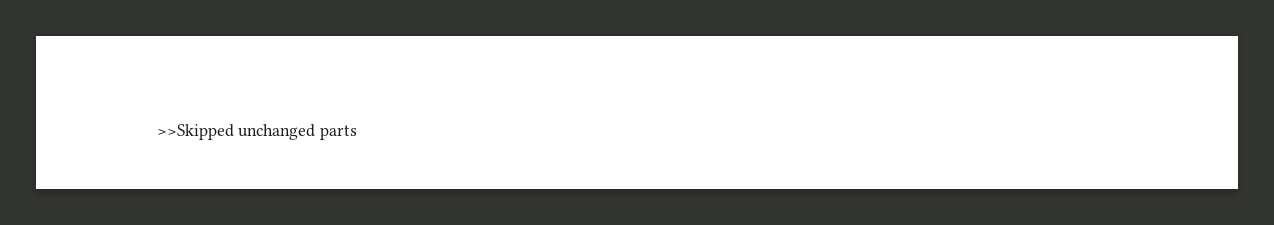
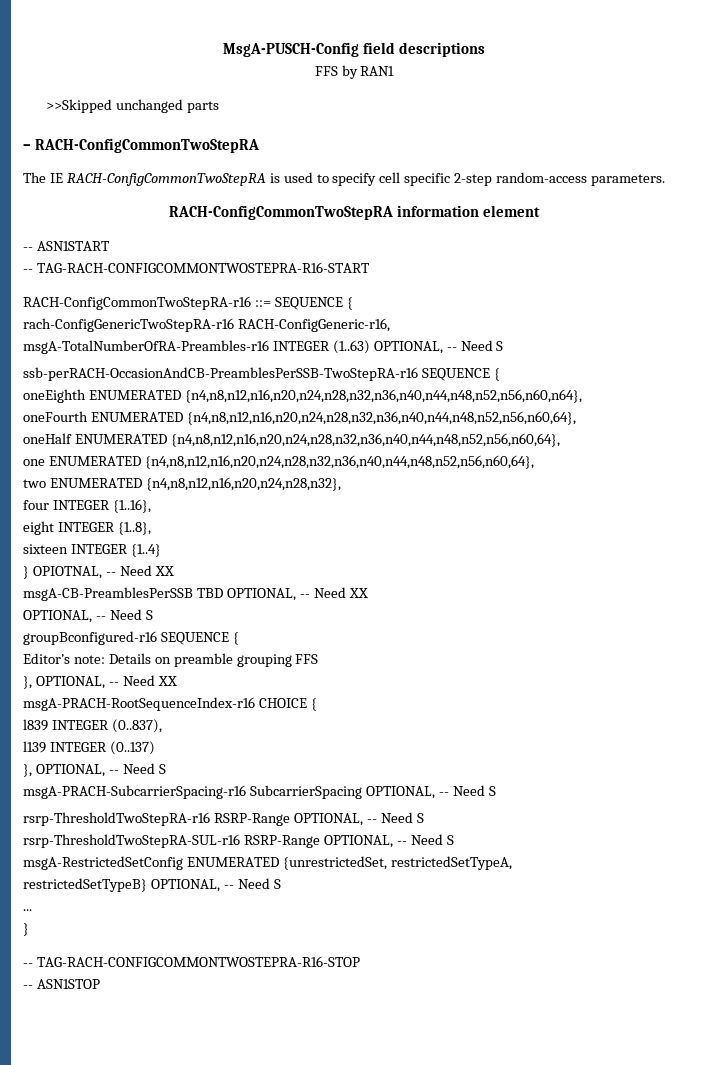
+ MsgA-PUSCH-Config field descriptions
+ FFS by RAN1
  >>Skipped unchanged parts
+ – RACH-ConfigCommonTwoStepRA
+ The IE RACH-ConfigCommonTwoStepRA is used to specify cell specific 2-step random-access parameters.
+ RACH-ConfigCommonTwoStepRA information element
+ -- ASN1START
+ -- TAG-RACH-CONFIGCOMMONTWOSTEPRA-R16-START
+ RACH-ConfigCommonTwoStepRA-r16 ::= SEQUENCE {
+ rach-ConfigGenericTwoStepRA-r16 RACH-ConfigGeneric-r16,
+ msgA-TotalNumberOfRA-Preambles-r16 INTEGER (1..63) OPTIONAL, -- Need S
+ ssb-perRACH-OccasionAndCB-PreamblesPerSSB-TwoStepRA-r16 SEQUENCE {
+ oneEighth ENUMERATED {n4,n8,n12,n16,n20,n24,n28,n32,n36,n40,n44,n48,n52,n56,n60,n64},
+ oneFourth ENUMERATED {n4,n8,n12,n16,n20,n24,n28,n32,n36,n40,n44,n48,n52,n56,n60,64},
+ oneHalf ENUMERATED {n4,n8,n12,n16,n20,n24,n28,n32,n36,n40,n44,n48,n52,n56,n60,64},
+ one ENUMERATED {n4,n8,n12,n16,n20,n24,n28,n32,n36,n40,n44,n48,n52,n56,n60,64},
+ two ENUMERATED {n4,n8,n12,n16,n20,n24,n28,n32},
+ four INTEGER {1..16},
+ eight INTEGER {1..8},
+ sixteen INTEGER {1..4}
+ } OPIOTNAL, -- Need XX
+ msgA-CB-PreamblesPerSSB TBD OPTIONAL, -- Need XX
+ OPTIONAL, -- Need S
+ groupBconfigured-r16 SEQUENCE {
+ Editor’s note: Details on preamble grouping FFS
+ }, OPTIONAL, -- Need XX
+ msgA-PRACH-RootSequenceIndex-r16 CHOICE {
+ l839 INTEGER (0..837),
+ l139 INTEGER (0..137)
+ }, OPTIONAL, -- Need S
+ msgA-PRACH-SubcarrierSpacing-r16 SubcarrierSpacing OPTIONAL, -- Need S
+ rsrp-ThresholdTwoStepRA-r16 RSRP-Range OPTIONAL, -- Need S
+ rsrp-ThresholdTwoStepRA-SUL-r16 RSRP-Range OPTIONAL, -- Need S
+ msgA-RestrictedSetConfig ENUMERATED {unrestrictedSet, restrictedSetTypeA,
+ restrictedSetTypeB} OPTIONAL, -- Need S
+ ...
+ }
+ -- TAG-RACH-CONFIGCOMMONTWOSTEPRA-R16-STOP
+ -- ASN1STOP

